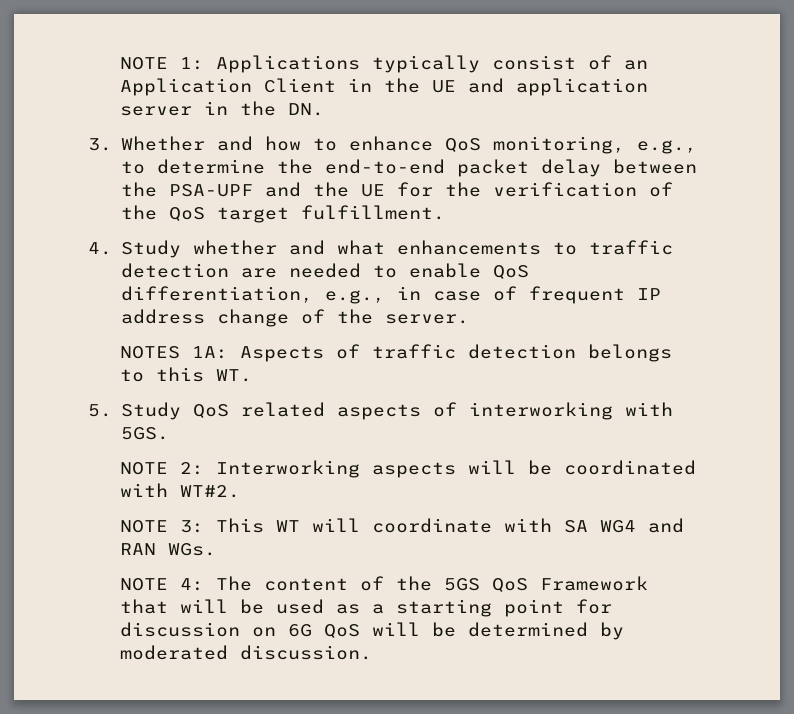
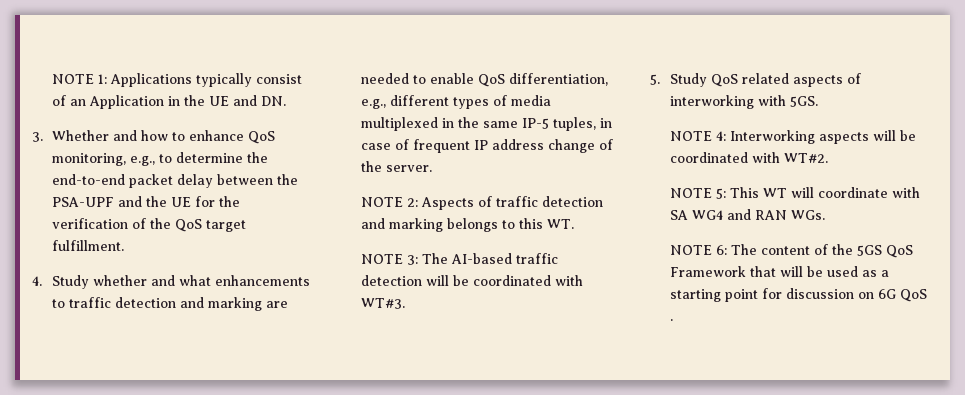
- NOTE 1: Applications typically consist of an Application Client in the UE and application server in the DN.
+ NOTE 1: Applications typically consist of an Application in the UE and DN.
- 4. Study whether and what enhancements to traffic detection are needed to enable QoS differentiation, e.g., in case of frequent IP address change of the server.
+ 4. Study whether and what enhancements to traffic detection and marking are needed to enable QoS differentiation, e.g., different types of media multiplexed in the same IP-5 tuples, in case of frequent IP address change of the server.
- NOTES 1A: Aspects of traffic detection belongs to this WT.
+ NOTE 2: Aspects of traffic detection and marking belongs to this WT.
+ NOTE 3: The AI-based traffic detection will be coordinated with WT#3.
- NOTE 2: Interworking aspects will be coordinated with WT#2.
+ NOTE 4: Interworking aspects will be coordinated with WT#2.
- NOTE 3: This WT will coordinate with SA WG4 and RAN WGs.
+ NOTE 5: This WT will coordinate with SA WG4 and RAN WGs.
- NOTE 4: The content of the 5GS QoS Framework that will be used as a starting point for discussion on 6G QoS will be determined by moderated discussion.
+ NOTE 6: The content of the 5GS QoS Framework that will be used as a starting point for discussion on 6G QoS .

